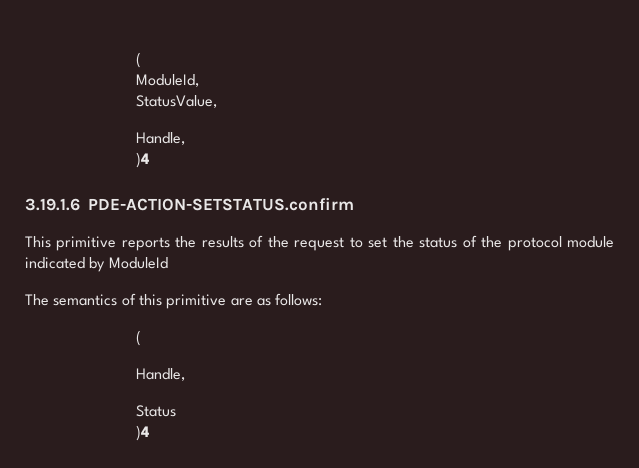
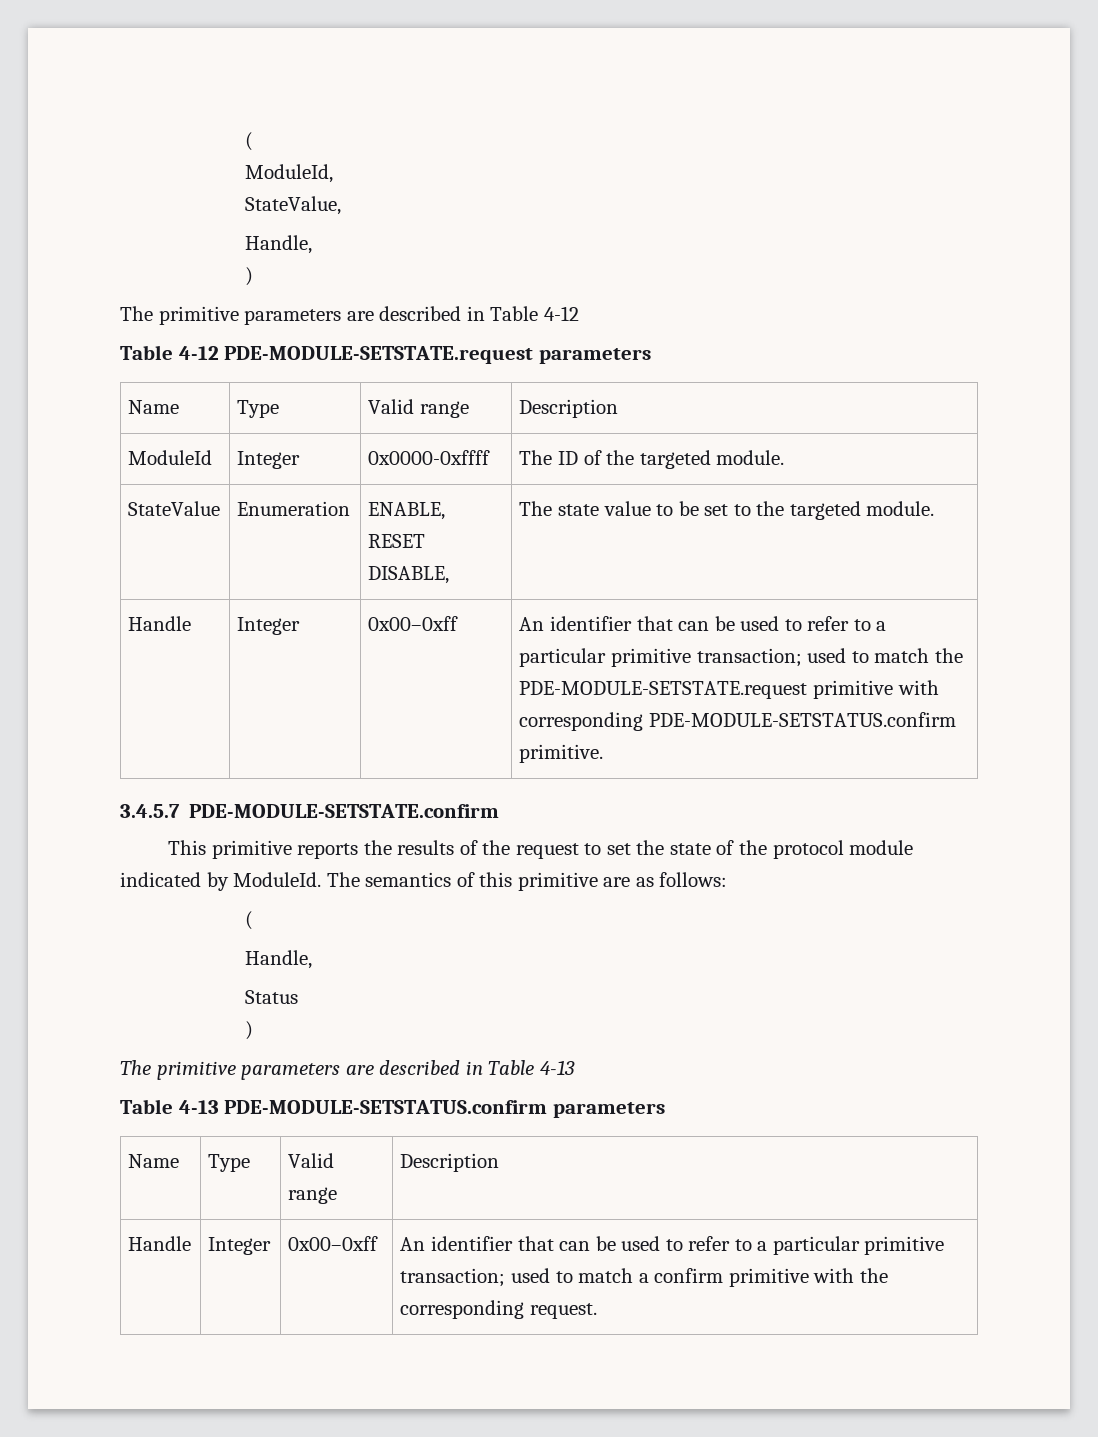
- StatusValue,
+ StateValue,
  Handle,
- )4
- 3.19.1.6 PDE-ACTION-SETSTATUS.confirm
+ )
+ The primitive parameters are described in Table 4-12
+ Table 4-12 PDE-MODULE-SETSTATE.request parameters
+ Name | Type | Valid range | Description
+ ModuleId | Integer | 0x0000-0xffff | The ID of the targeted module.
+ StateValue | Enumeration | ENABLE, RESET DISABLE, | The state value to be set to the targeted module.
+ Handle | Integer | 0x00–0xff | An identifier that can be used to refer to a particular primitive transaction; used to match the PDE-MODULE-SETSTATE.request primitive with corresponding PDE-MODULE-SETSTATUS.confirm primitive.
+ 3.4.5.7 PDE-MODULE-SETSTATE.confirm
- This primitive reports the results of the request to set the status of the protocol module indicated by ModuleId
- The semantics of this primitive are as follows:
+ This primitive reports the results of the request to set the state of the protocol module indicated by ModuleId. The semantics of this primitive are as follows:
  Status
- )4
+ )
+ The primitive parameters are described in Table 4-13
+ Table 4-13 PDE-MODULE-SETSTATUS.confirm parameters
+ Name | Type | Valid range | Description
+ Handle | Integer | 0x00–0xff | An identifier that can be used to refer to a particular primitive transaction; used to match a confirm primitive with the corresponding request.

